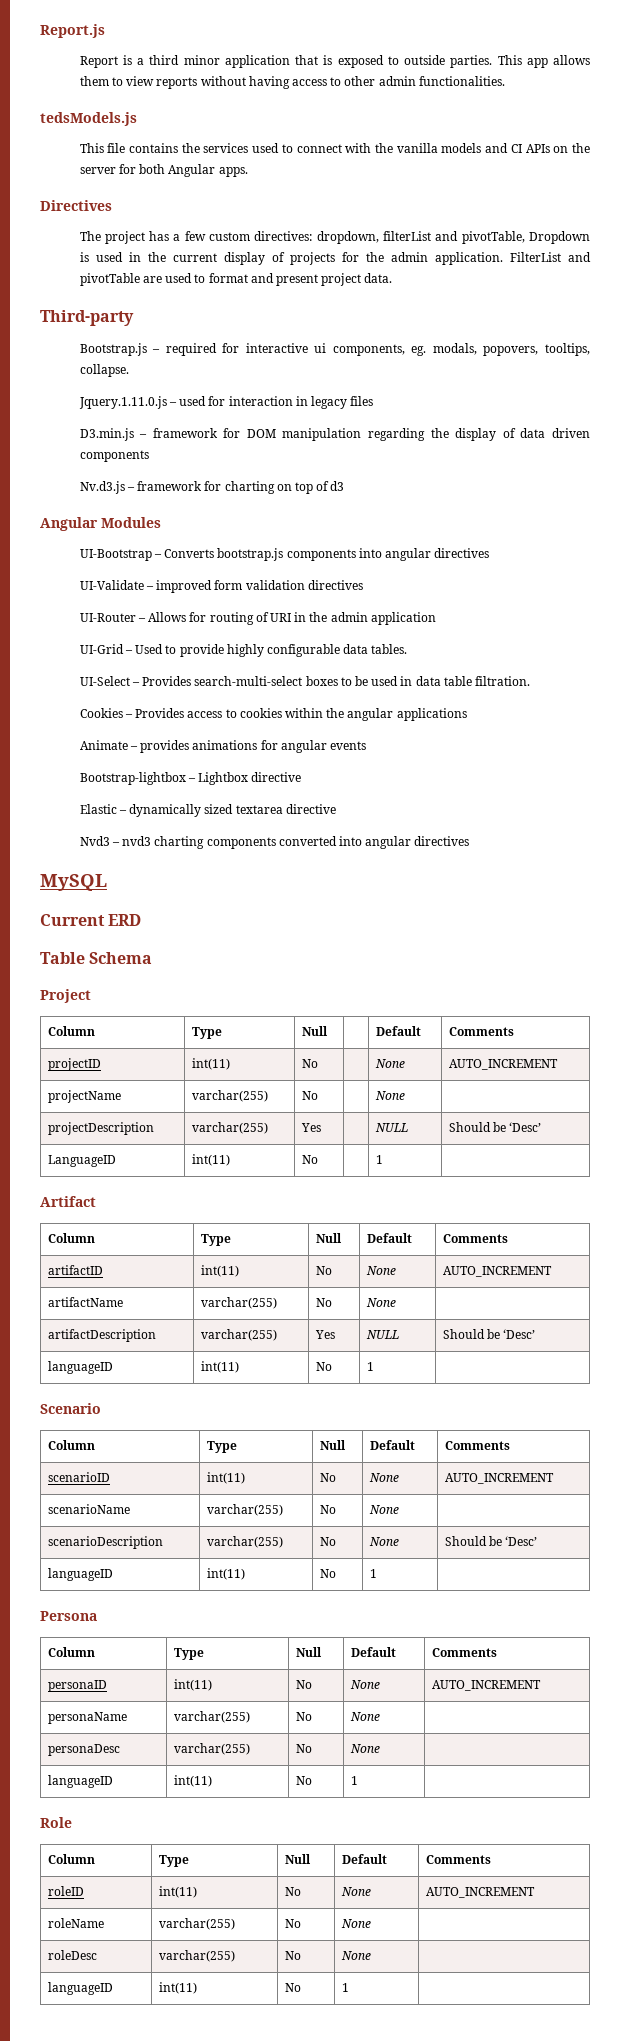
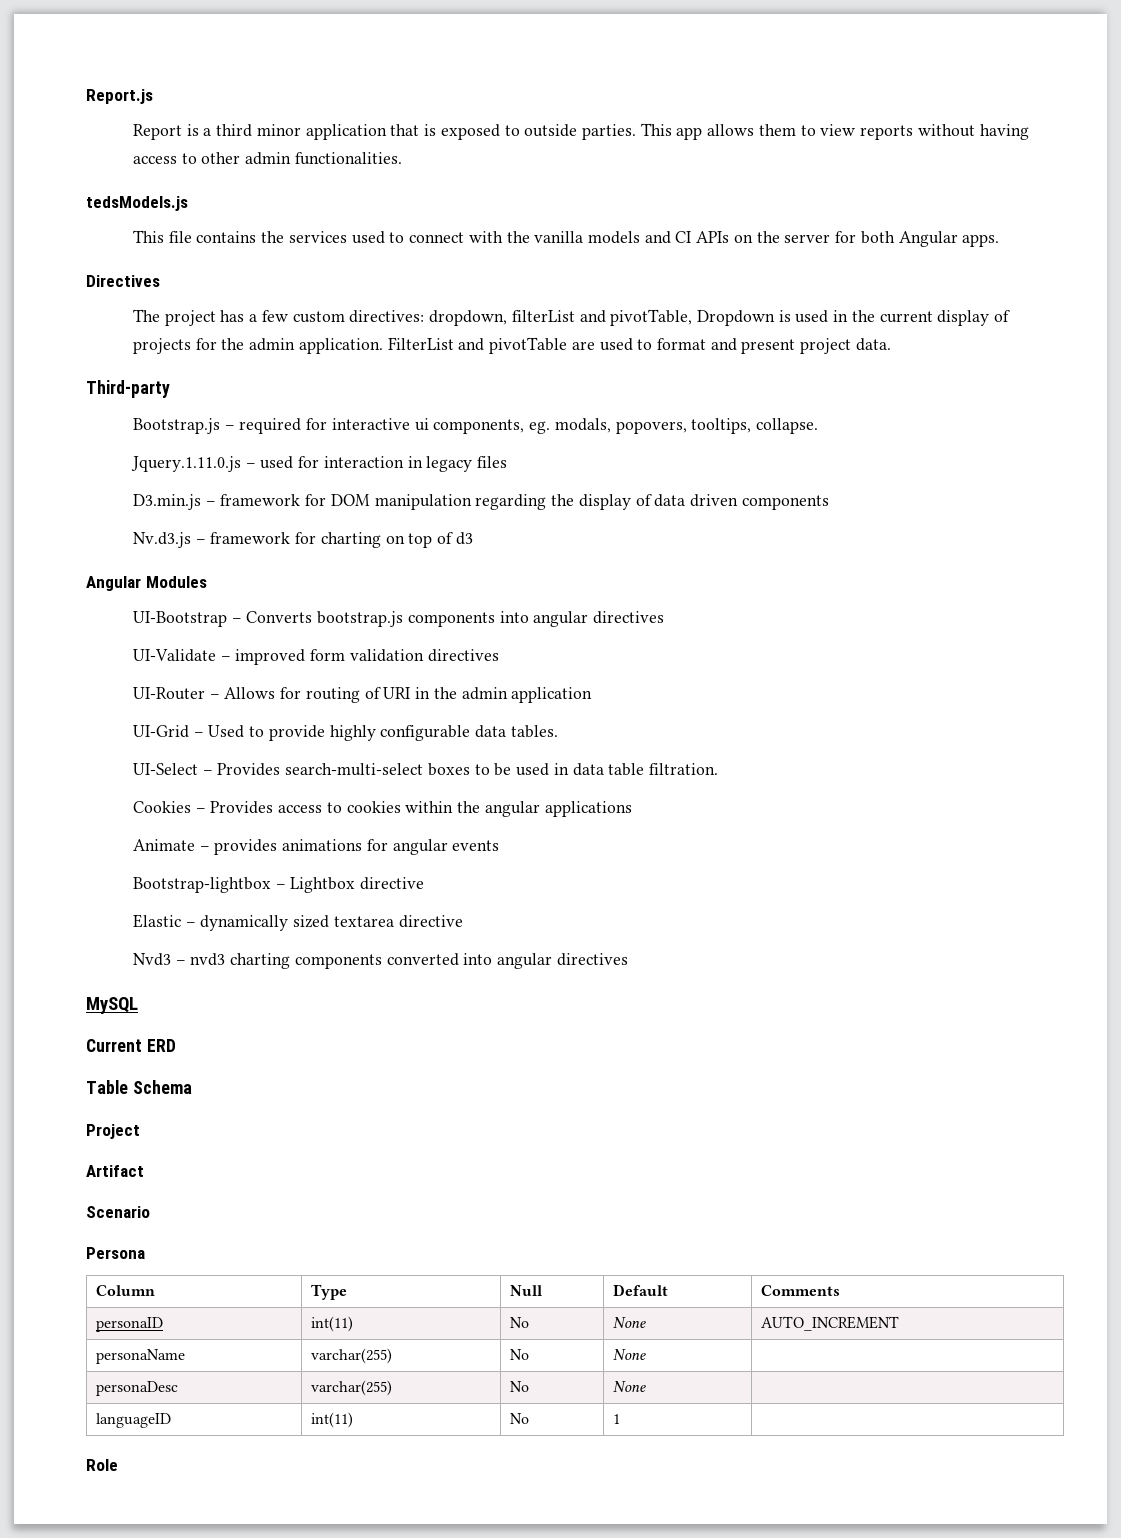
- Column | Type | Null | | Default | Comments
- projectID | int(11) | No | | None | AUTO_INCREMENT
- projectName | varchar(255) | No | | None |
- projectDescription | varchar(255) | Yes | | NULL | Should be ‘Desc’
- LanguageID | int(11) | No | | 1 |
  Artifact
- Column | Type | Null | Default | Comments
- artifactID | int(11) | No | None | AUTO_INCREMENT
- artifactName | varchar(255) | No | None |
- artifactDescription | varchar(255) | Yes | NULL | Should be ‘Desc’
- languageID | int(11) | No | 1 |
  Scenario
- Column | Type | Null | Default | Comments
- scenarioID | int(11) | No | None | AUTO_INCREMENT
- scenarioName | varchar(255) | No | None |
- scenarioDescription | varchar(255) | No | None | Should be ‘Desc’
- languageID | int(11) | No | 1 |
  Role
- Column | Type | Null | Default | Comments
- roleID | int(11) | No | None | AUTO_INCREMENT
- roleName | varchar(255) | No | None |
- roleDesc | varchar(255) | No | None |
- languageID | int(11) | No | 1 |

